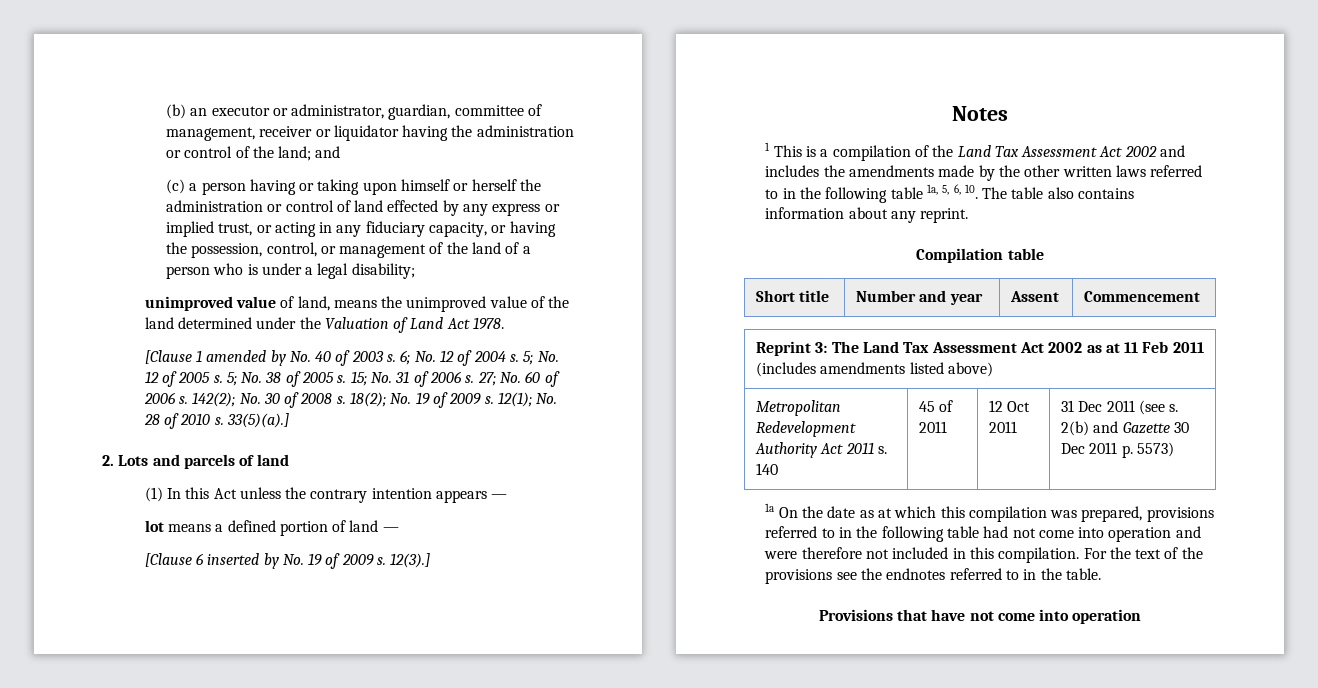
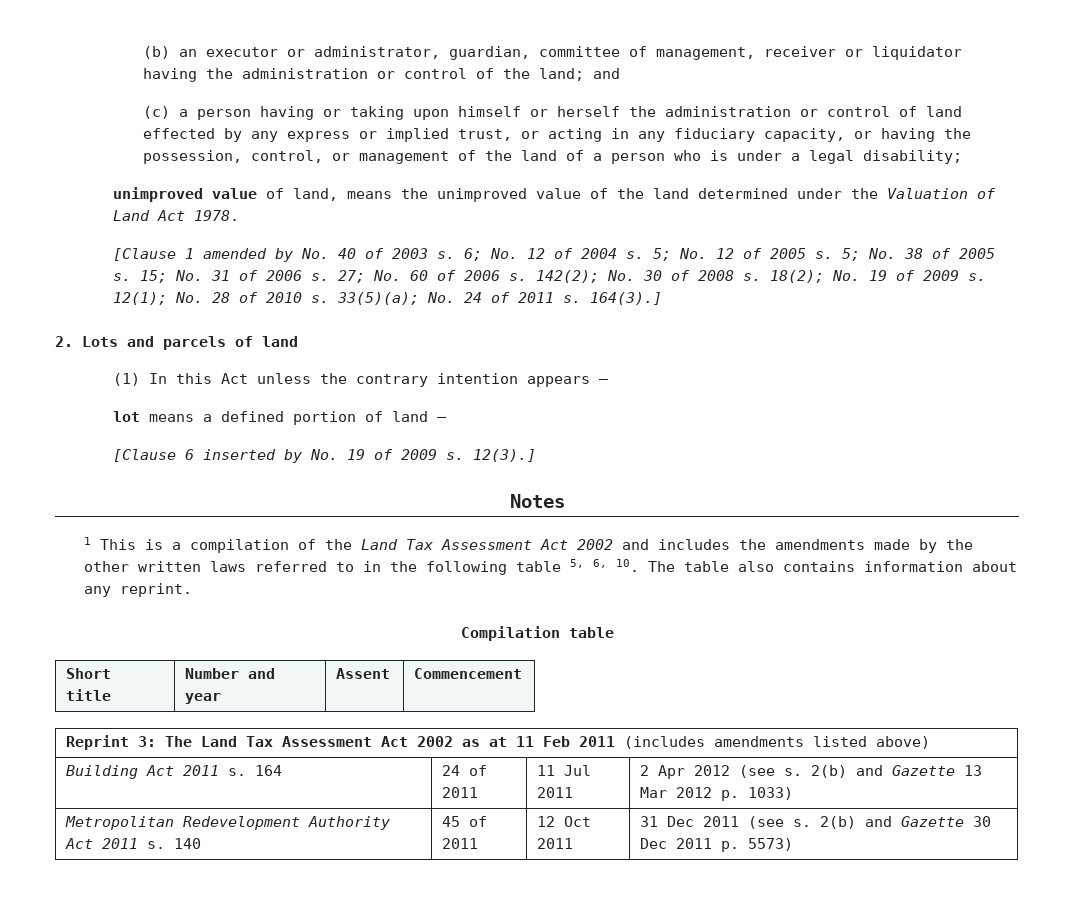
- 33(5)(a).]
+ 33(5)(a); No. 24 of 2011 s. 164(3).]
- 1 This is a compilation of the Land Tax Assessment Act 2002 and includes the amendments made by the other written laws referred to in the following table 1a, 5, 6, 10. The table also contains information about any reprint.
+ 1 This is a compilation of the Land Tax Assessment Act 2002 and includes the amendments made by the other written laws referred to in the following table 5, 6, 10. The table also contains information about any reprint.
+ Building Act 2011 s. 164 | 24 of 2011 | 11 Jul 2011 | 2 Apr 2012 (see s. 2(b) and Gazette 13 Mar 2012 p. 1033)
- 1a On the date as at which this compilation was prepared, provisions referred to in the following table had not come into operation and were therefore not included in this compilation. For the text of the provisions see the endnotes referred to in the table.
- Provisions that have not come into operation

